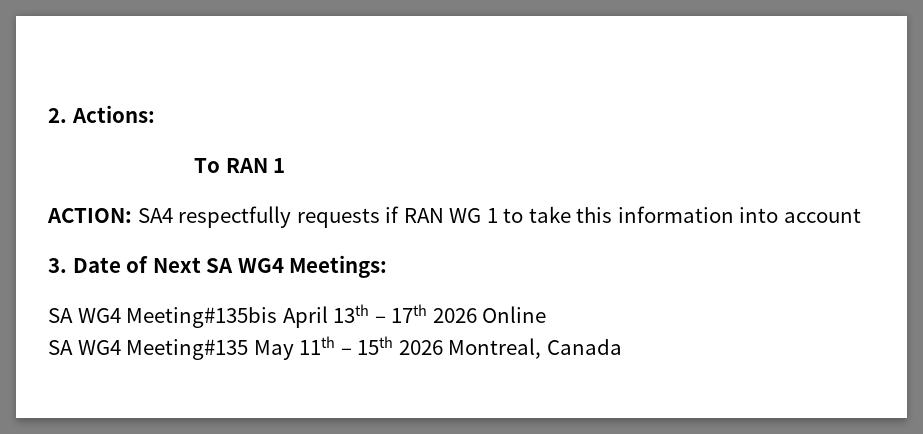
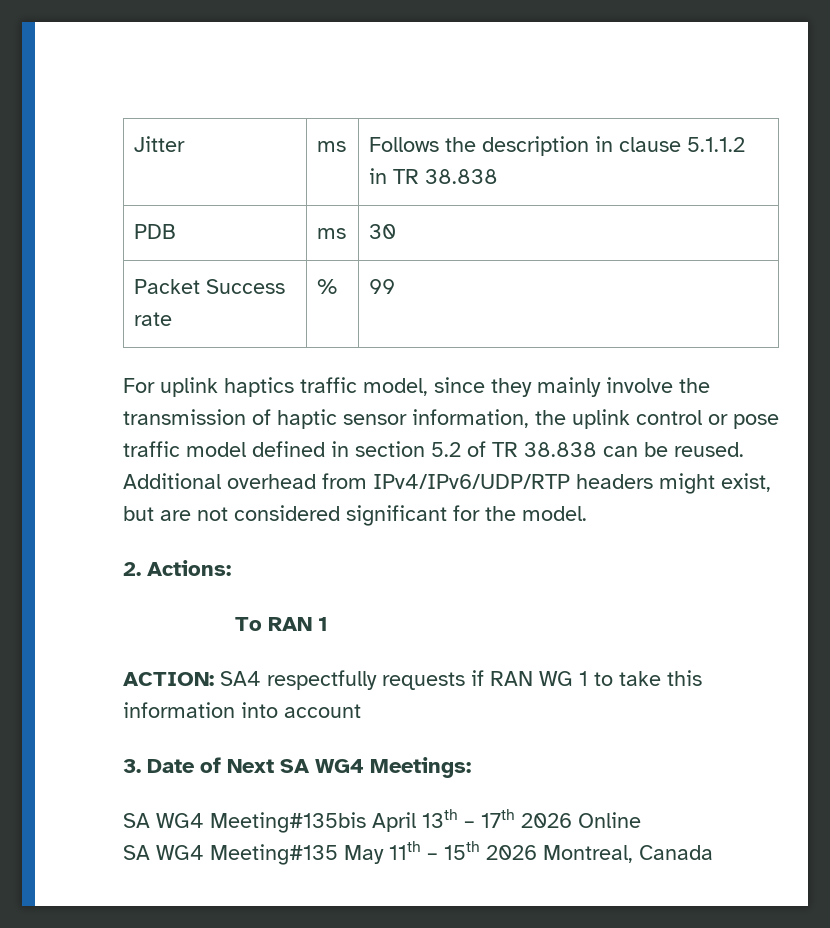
+ Jitter | ms | Follows the description in clause 5.1.1.2 in TR 38.838
+ PDB | ms | 30
+ Packet Success rate | % | 99
+ For uplink haptics traffic model, since they mainly involve the transmission of haptic sensor information, the uplink control or pose traffic model defined in section 5.2 of TR 38.838 can be reused. Additional overhead from IPv4/IPv6/UDP/RTP headers might exist, but are not considered significant for the model.

